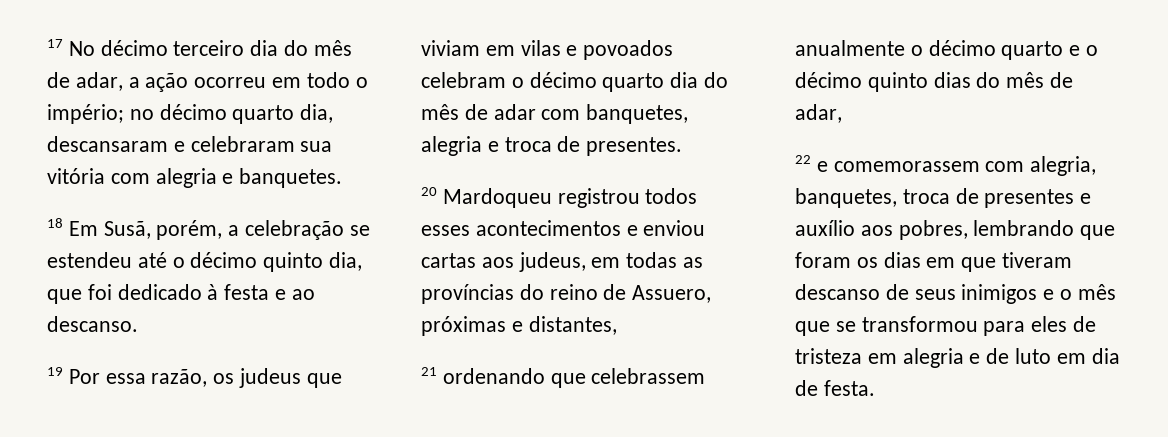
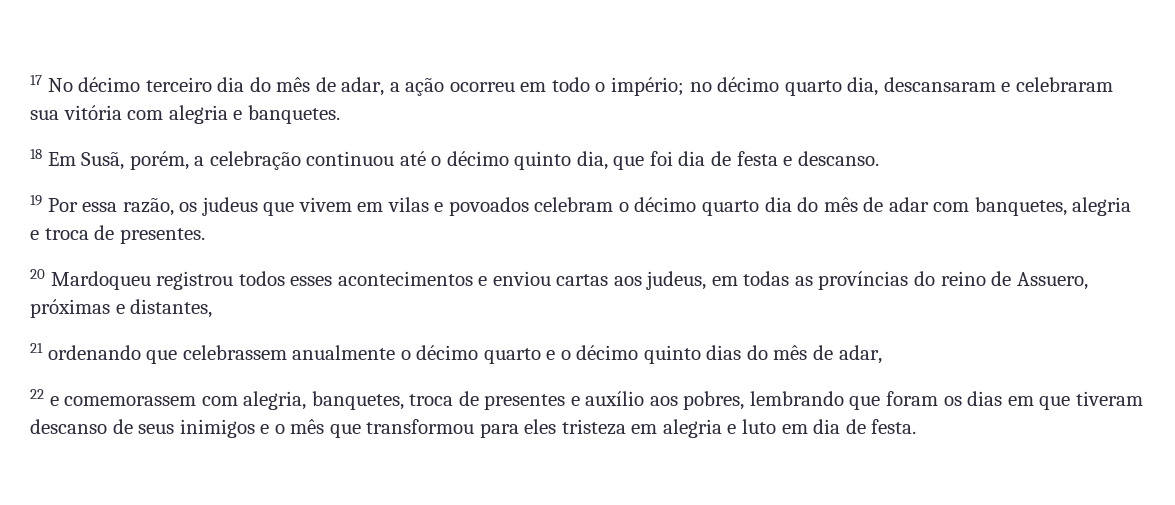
- 18 Em Susã, porém, a celebração se estendeu até o décimo quinto dia, que foi dedicado à festa e ao descanso.
+ 18 Em Susã, porém, a celebração continuou até o décimo quinto dia, que foi dia de festa e descanso.
- 19 Por essa razão, os judeus que viviam em vilas e povoados celebram o décimo quarto dia do mês de adar com banquetes, alegria e troca de presentes.
+ 19 Por essa razão, os judeus que vivem em vilas e povoados celebram o décimo quarto dia do mês de adar com banquetes, alegria e troca de presentes.
- 22 e comemorassem com alegria, banquetes, troca de presentes e auxílio aos pobres, lembrando que foram os dias em que tiveram descanso de seus inimigos e o mês que se transformou para eles de tristeza em alegria e de luto em dia de festa.
+ 22 e comemorassem com alegria, banquetes, troca de presentes e auxílio aos pobres, lembrando que foram os dias em que tiveram descanso de seus inimigos e o mês que transformou para eles tristeza em alegria e luto em dia de festa.

